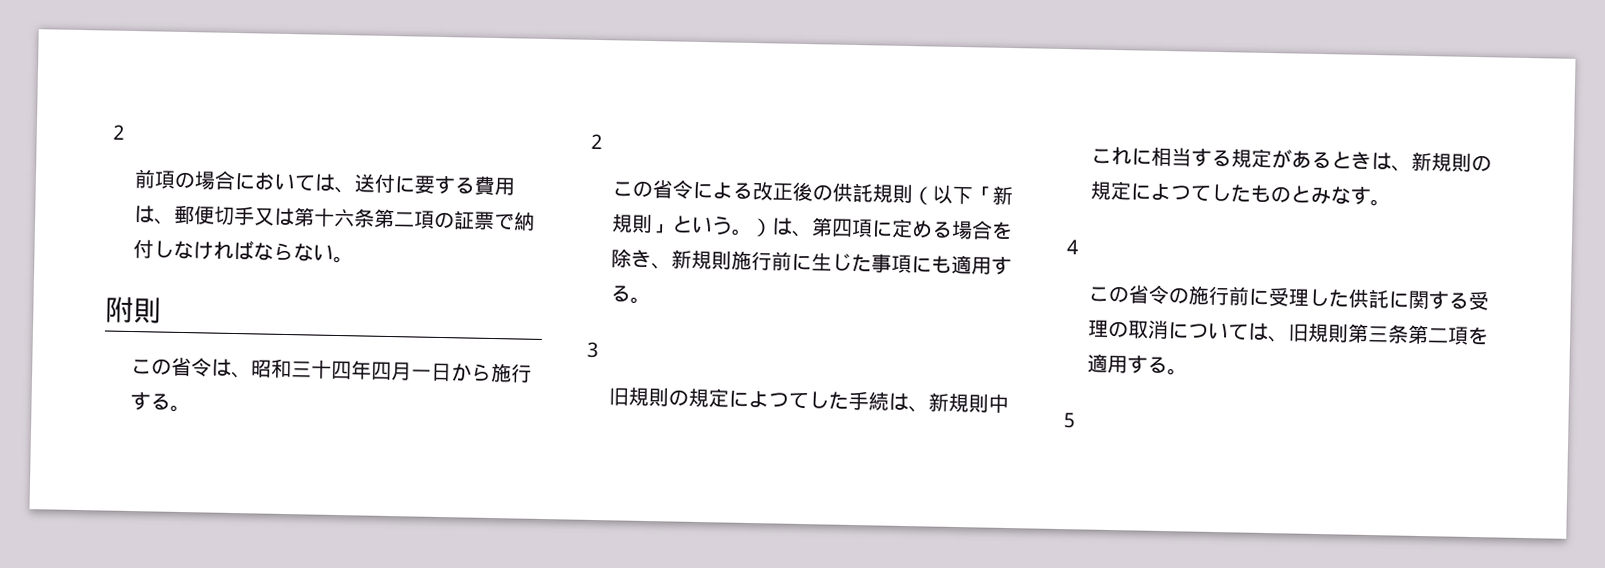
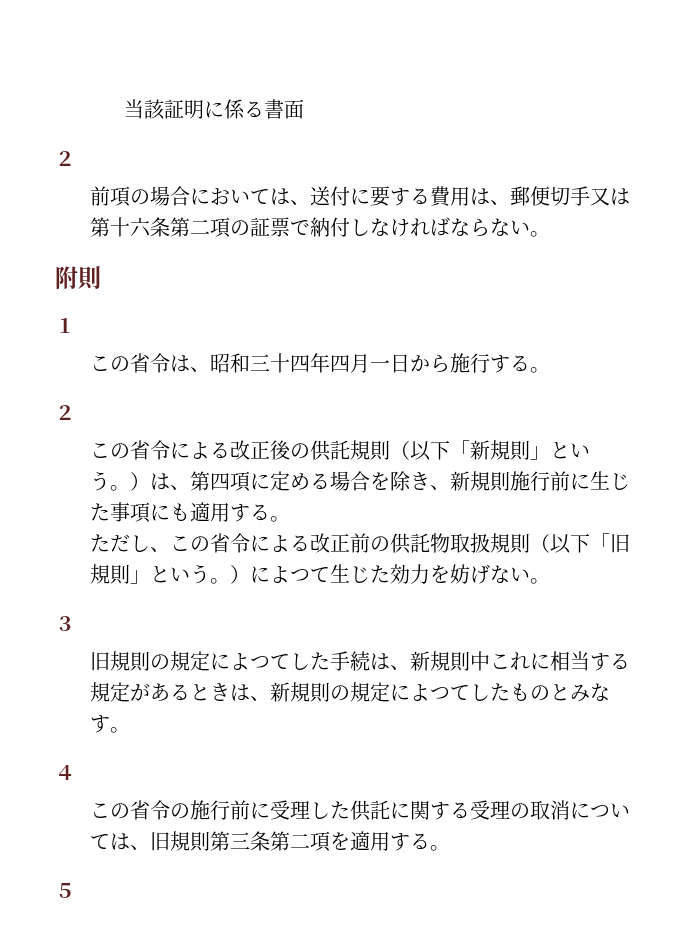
+ 当該証明に係る書面
+ １
+ ただし、この省令による改正前の供託物取扱規則（以下「旧規則」という。）によつて生じた効力を妨げない。

